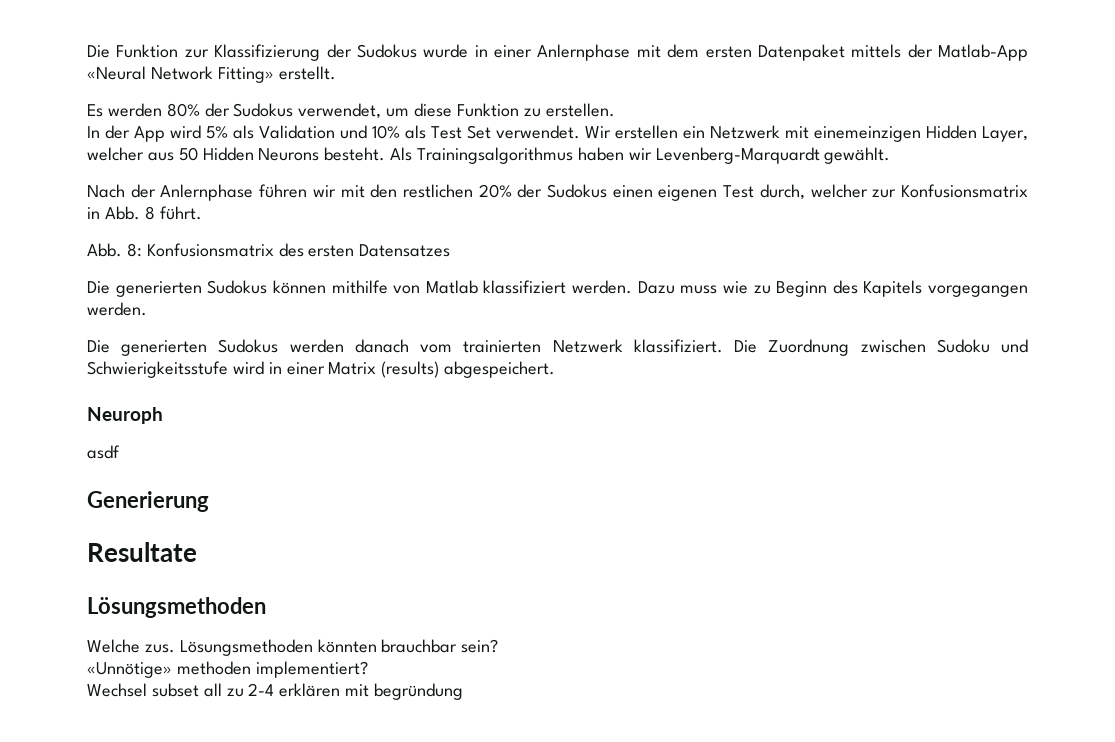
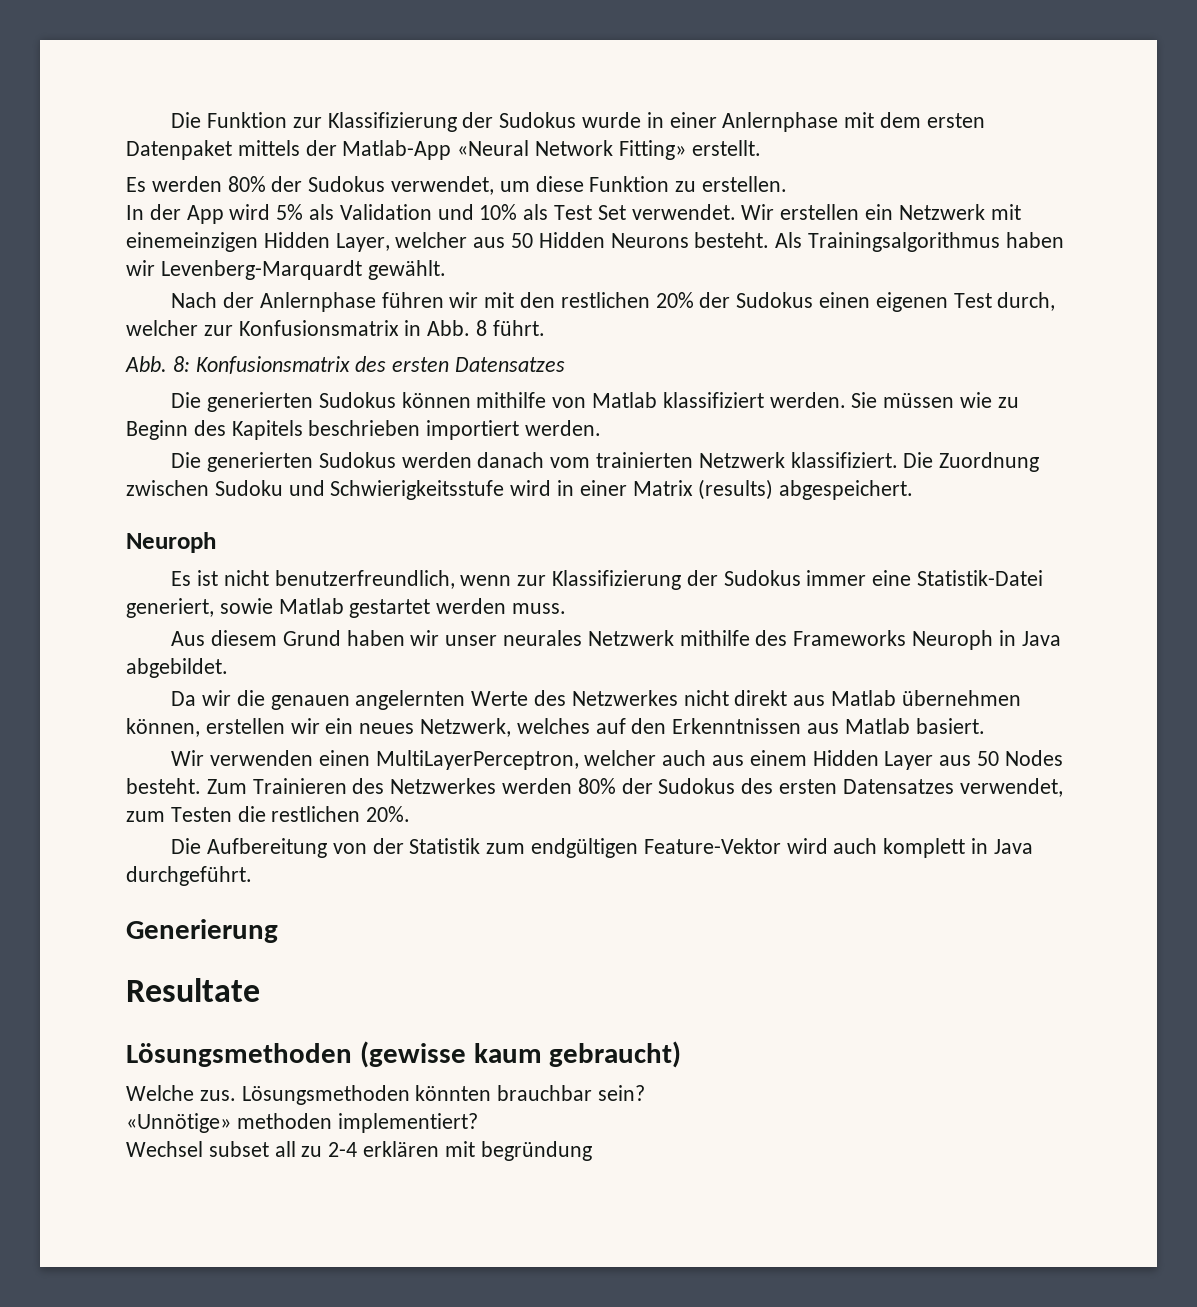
- Dazu muss wie zu Beginn des Kapitels vorgegangen werden.
+ Sie müssen wie zu Beginn des Kapitels beschrieben importiert werden.
- asdf
+ Es ist nicht benutzerfreundlich, wenn zur Klassifizierung der Sudokus immer eine Statistik-Datei generiert, sowie Matlab gestartet werden muss.
+ Aus diesem Grund haben wir unser neurales Netzwerk mithilfe des Frameworks Neuroph in Java abgebildet.
+ Da wir die genauen angelernten Werte des Netzwerkes nicht direkt aus Matlab übernehmen können, erstellen wir ein neues Netzwerk, welches auf den Erkenntnissen aus Matlab basiert.
+ Wir verwenden einen MultiLayerPerceptron, welcher auch aus einem Hidden Layer aus 50 Nodes besteht. Zum Trainieren des Netzwerkes werden 80% der Sudokus des ersten Datensatzes verwendet, zum Testen die restlichen 20%.
+ Die Aufbereitung von der Statistik zum endgültigen Feature-Vektor wird auch komplett in Java durchgeführt.
  Resultate
- Lösungsmethoden
+ Lösungsmethoden (gewisse kaum gebraucht)

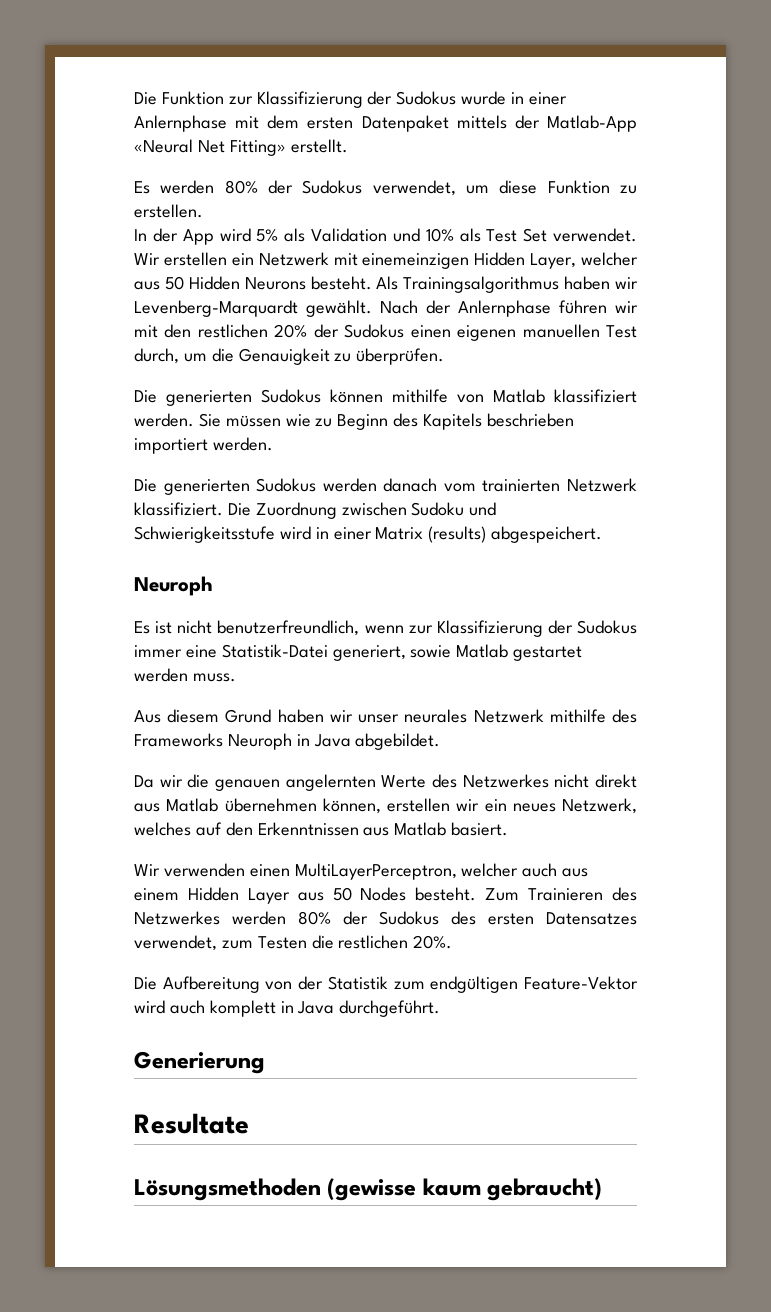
- Die Funktion zur Klassifizierung der Sudokus wurde in einer Anlernphase mit dem ersten Datenpaket mittels der Matlab-App «Neural Network Fitting» erstellt.
+ Die Funktion zur Klassifizierung der Sudokus wurde in einer Anlernphase mit dem ersten Datenpaket mittels der Matlab-App «Neural Net Fitting» erstellt.
- Als Trainingsalgorithmus haben wir Levenberg-Marquardt gewählt.
- Nach der Anlernphase führen wir mit den restlichen 20% der Sudokus einen eigenen Test durch, welcher zur Konfusionsmatrix in Abb. 8 führt.
- Abb. 8: Konfusionsmatrix des ersten Datensatzes
+ Als Trainingsalgorithmus haben wir Levenberg-Marquardt gewählt. Nach der Anlernphase führen wir mit den restlichen 20% der Sudokus einen eigenen manuellen Test durch, um die Genauigkeit zu überprüfen.
- Welche zus. Lösungsmethoden könnten brauchbar sein?
- «Unnötige» methoden implementiert?
- Wechsel subset all zu 2-4 erklären mit begründung

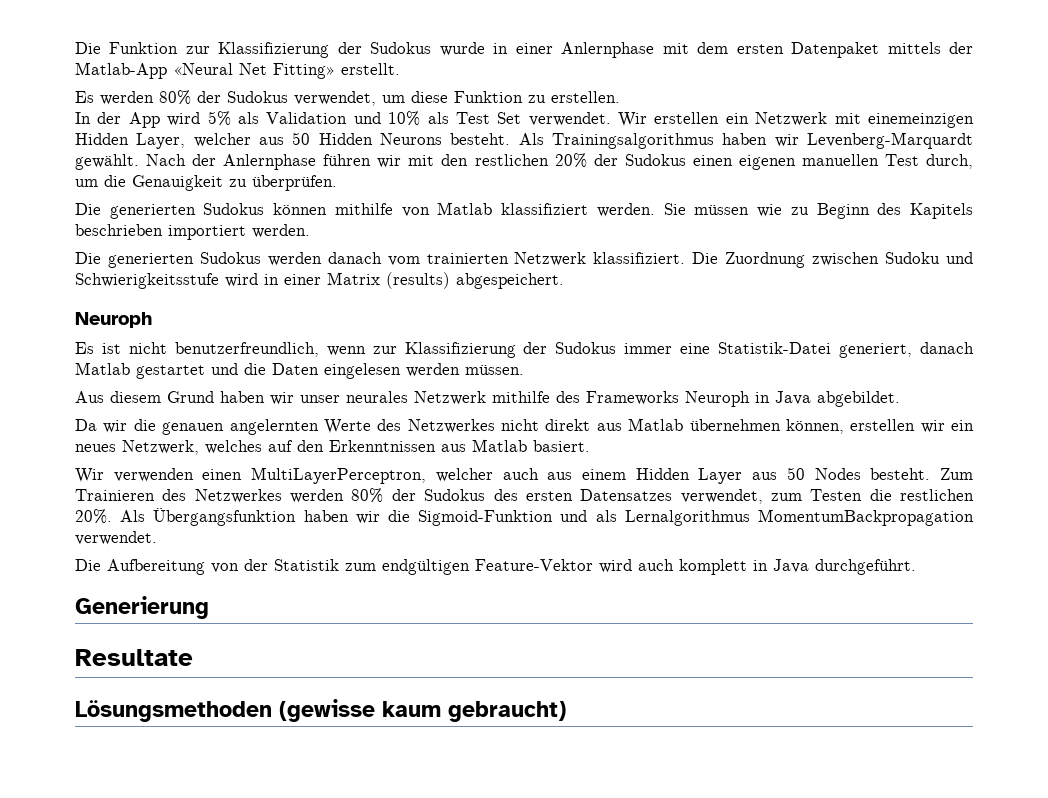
- Es ist nicht benutzerfreundlich, wenn zur Klassifizierung der Sudokus immer eine Statistik-Datei generiert, sowie Matlab gestartet werden muss.
+ Es ist nicht benutzerfreundlich, wenn zur Klassifizierung der Sudokus immer eine Statistik-Datei generiert, danach Matlab gestartet und die Daten eingelesen werden müssen.
+ Als Übergangsfunktion haben wir die Sigmoid-Funktion und als Lernalgorithmus MomentumBackpropagation verwendet.

